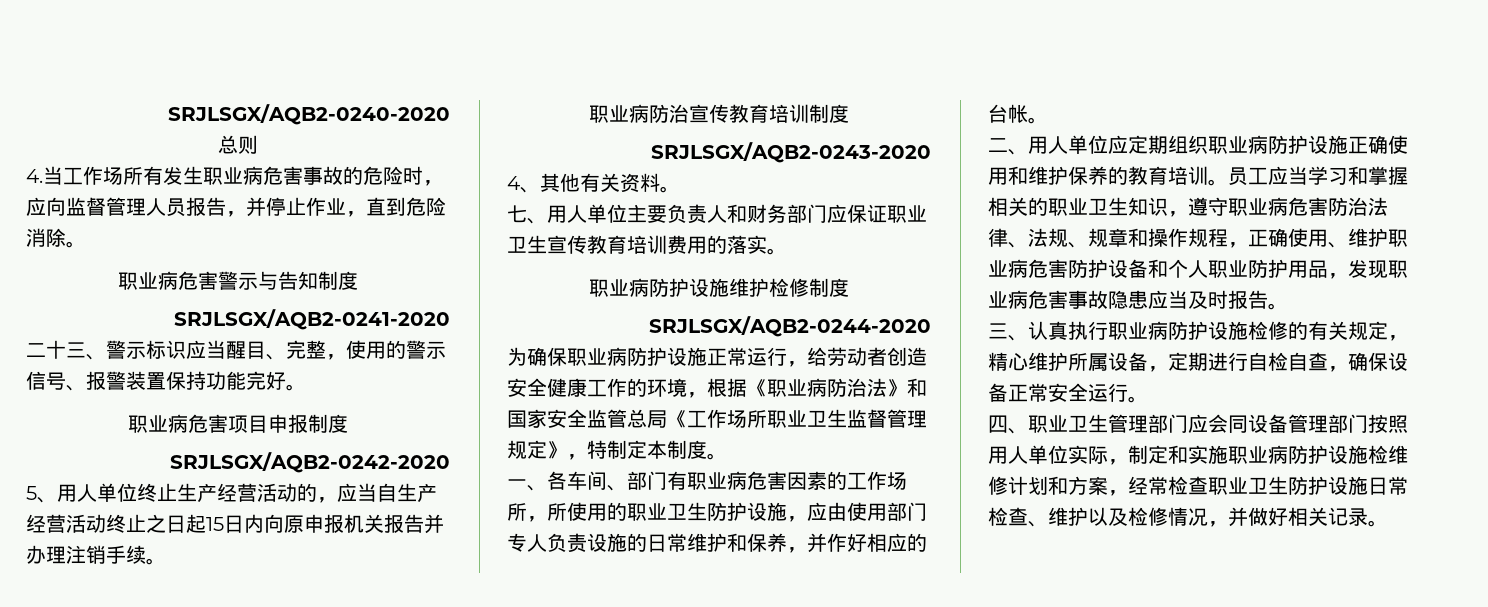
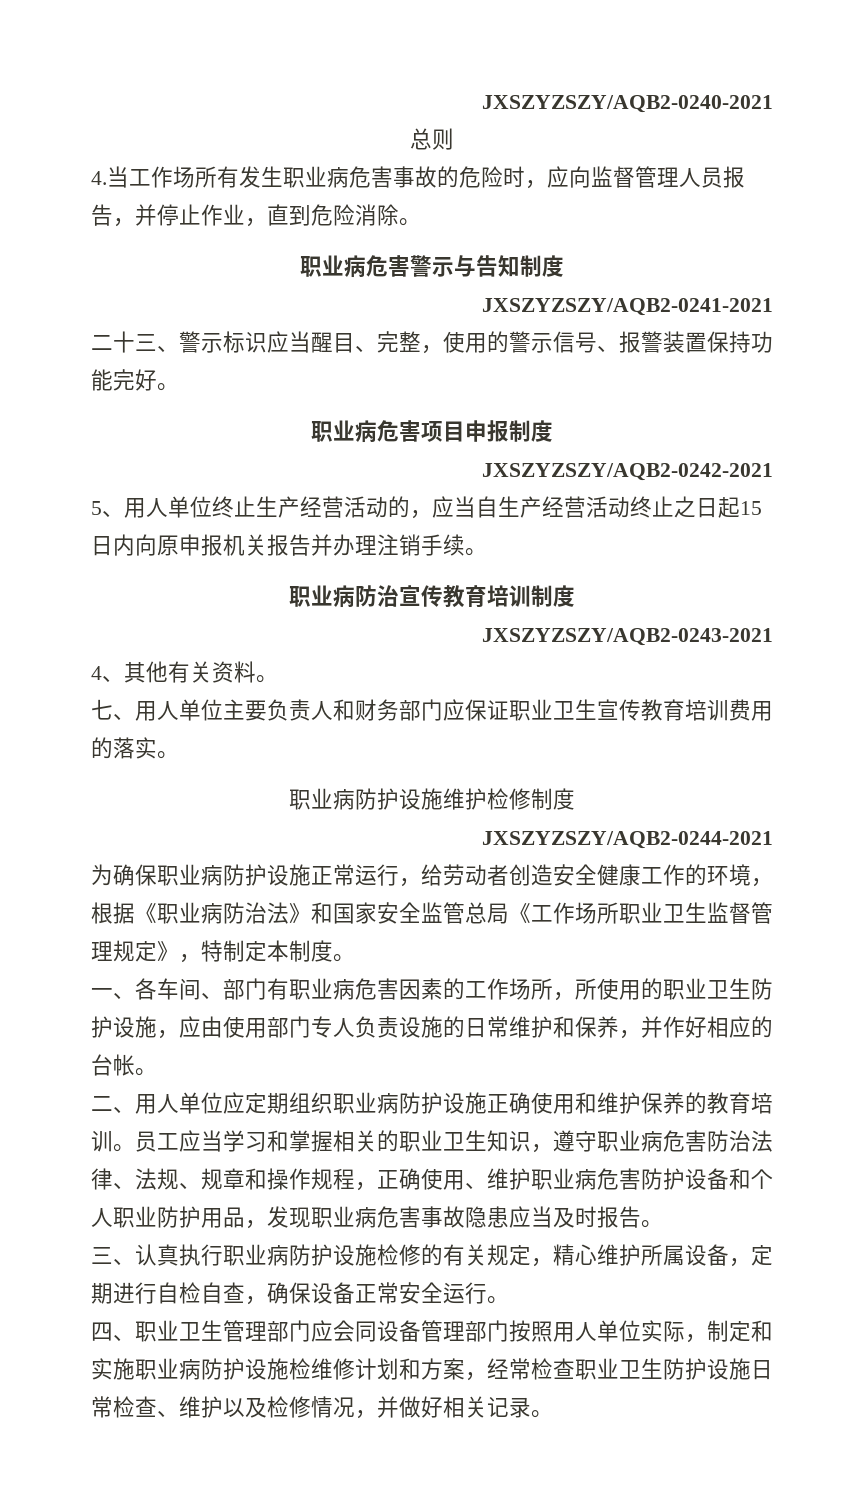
- SRJLSGX/AQB2-0240-2020
+ JXSZYZSZY/AQB2-0240-2021
- SRJLSGX/AQB2-0241-2020
+ JXSZYZSZY/AQB2-0241-2021
- SRJLSGX/AQB2-0242-2020
+ JXSZYZSZY/AQB2-0242-2021
- SRJLSGX/AQB2-0243-2020
+ JXSZYZSZY/AQB2-0243-2021
- SRJLSGX/AQB2-0244-2020
+ JXSZYZSZY/AQB2-0244-2021

